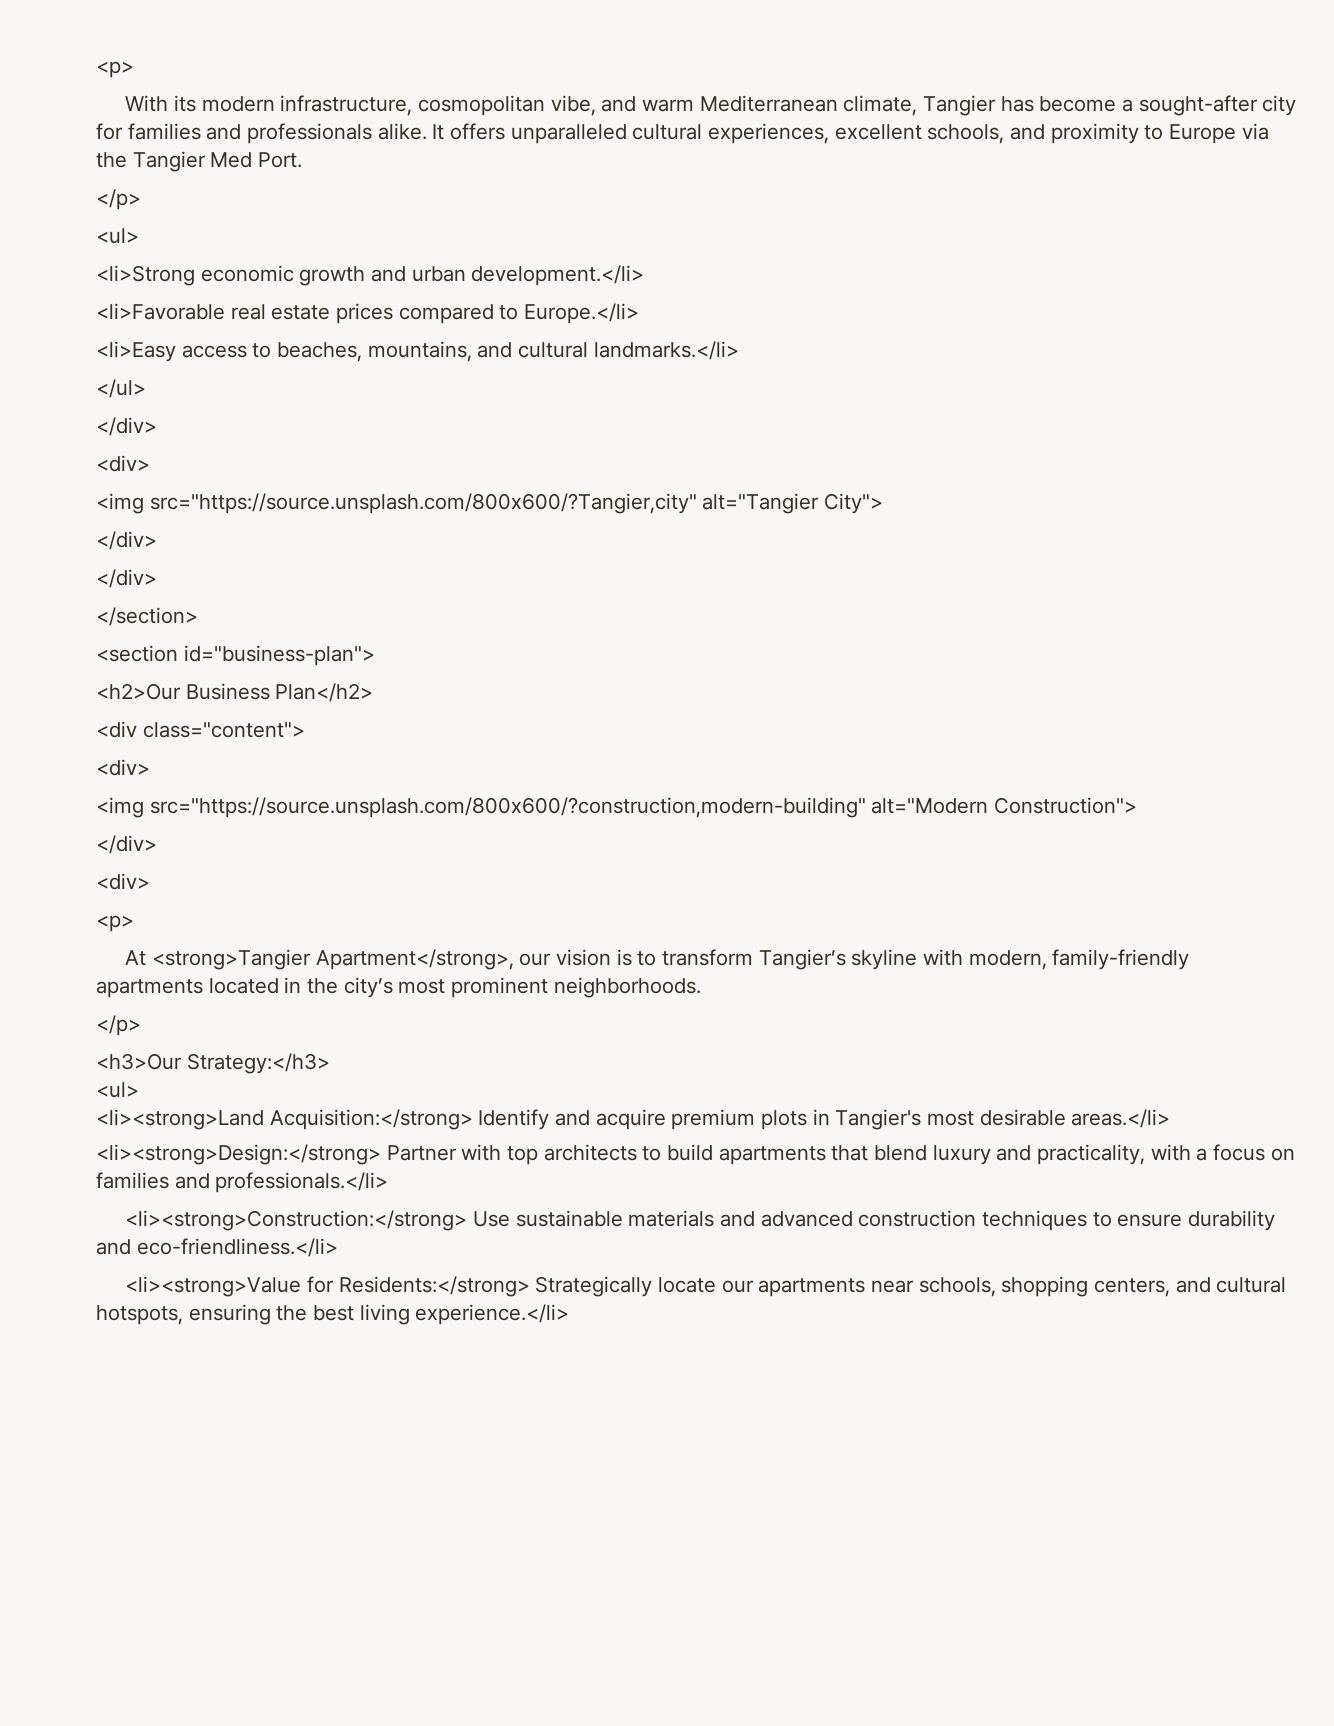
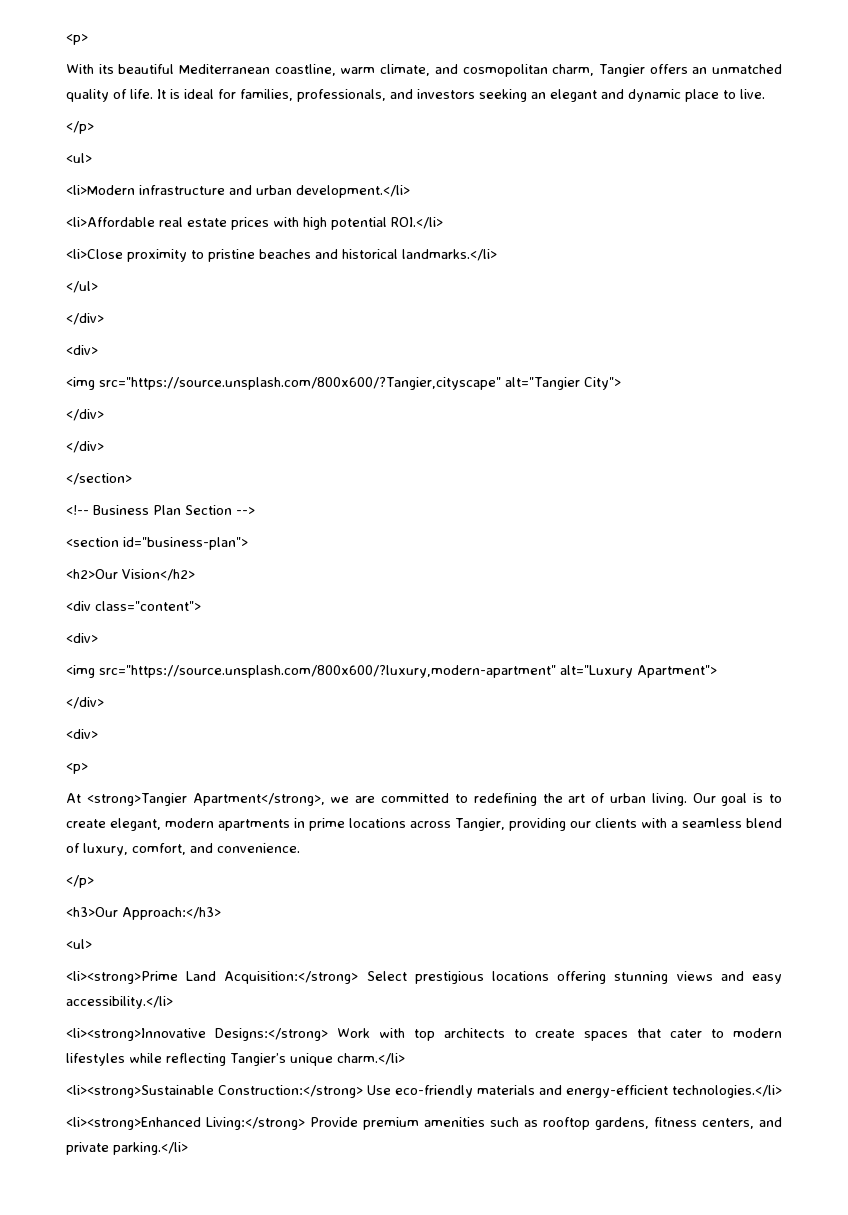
- With its modern infrastructure, cosmopolitan vibe, and warm Mediterranean climate, Tangier has become a sought-after city for families and professionals alike. It offers unparalleled cultural experiences, excellent schools, and proximity to Europe via the Tangier Med Port.
+ With its beautiful Mediterranean coastline, warm climate, and cosmopolitan charm, Tangier offers an unmatched quality of life. It is ideal for families, professionals, and investors seeking an elegant and dynamic place to live.
- <li>Strong economic growth and urban development.</li>
+ <li>Modern infrastructure and urban development.</li>
- <li>Favorable real estate prices compared to Europe.</li>
- <li>Easy access to beaches, mountains, and cultural landmarks.</li>
+ <li>Affordable real estate prices with high potential ROI.</li>
+ <li>Close proximity to pristine beaches and historical landmarks.</li>
- <img src="https://source.unsplash.com/800x600/?Tangier,city" alt="Tangier City">
+ <img src="https://source.unsplash.com/800x600/?Tangier,cityscape" alt="Tangier City">
+ <!-- Business Plan Section -->
- <h2>Our Business Plan</h2>
+ <h2>Our Vision</h2>
- <img src="https://source.unsplash.com/800x600/?construction,modern-building" alt="Modern Construction">
+ <img src="https://source.unsplash.com/800x600/?luxury,modern-apartment" alt="Luxury Apartment">
- At <strong>Tangier Apartment</strong>, our vision is to transform Tangier’s skyline with modern, family-friendly apartments located in the city’s most prominent neighborhoods.
+ At <strong>Tangier Apartment</strong>, we are committed to redefining the art of urban living. Our goal is to create elegant, modern apartments in prime locations across Tangier, providing our clients with a seamless blend of luxury, comfort, and convenience.
- <h3>Our Strategy:</h3>
+ <h3>Our Approach:</h3>
  <ul>
- <li><strong>Land Acquisition:</strong> Identify and acquire premium plots in Tangier's most desirable areas.</li>
- <li><strong>Design:</strong> Partner with top architects to build apartments that blend luxury and practicality, with a focus on families and professionals.</li>
- <li><strong>Construction:</strong> Use sustainable materials and advanced construction techniques to ensure durability and eco-friendliness.</li>
- <li><strong>Value for Residents:</strong> Strategically locate our apartments near schools, shopping centers, and cultural hotspots, ensuring the best living experience.</li>
+ <li><strong>Prime Land Acquisition:</strong> Select prestigious locations offering stunning views and easy accessibility.</li>
+ <li><strong>Innovative Designs:</strong> Work with top architects to create spaces that cater to modern lifestyles while reflecting Tangier’s unique charm.</li>
+ <li><strong>Sustainable Construction:</strong> Use eco-friendly materials and energy-efficient technologies.</li>
+ <li><strong>Enhanced Living:</strong> Provide premium amenities such as rooftop gardens, fitness centers, and private parking.</li>

